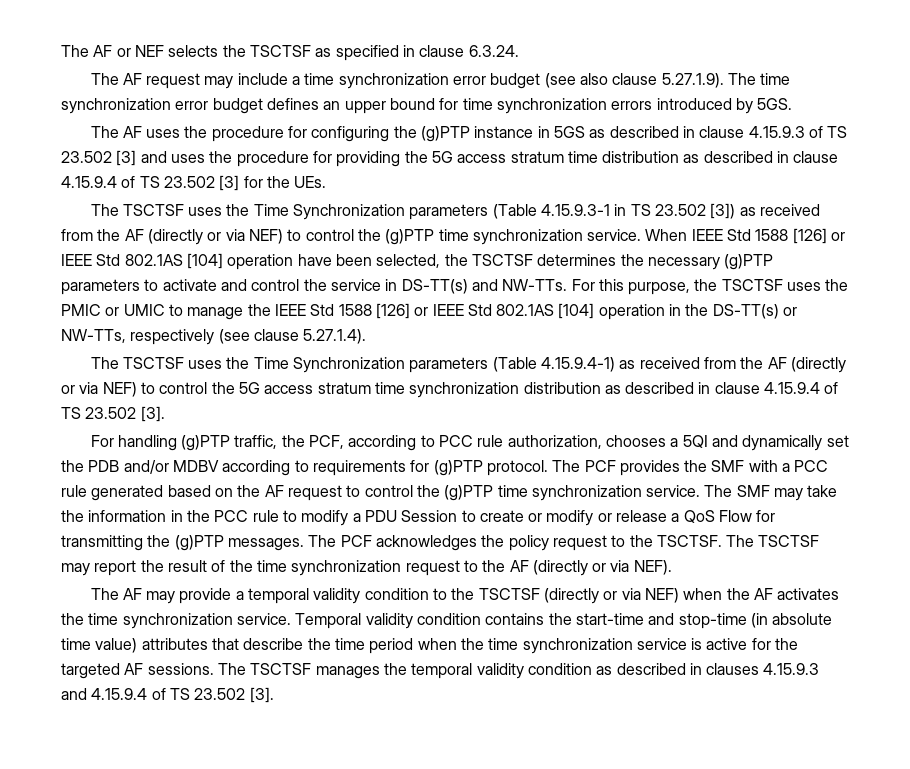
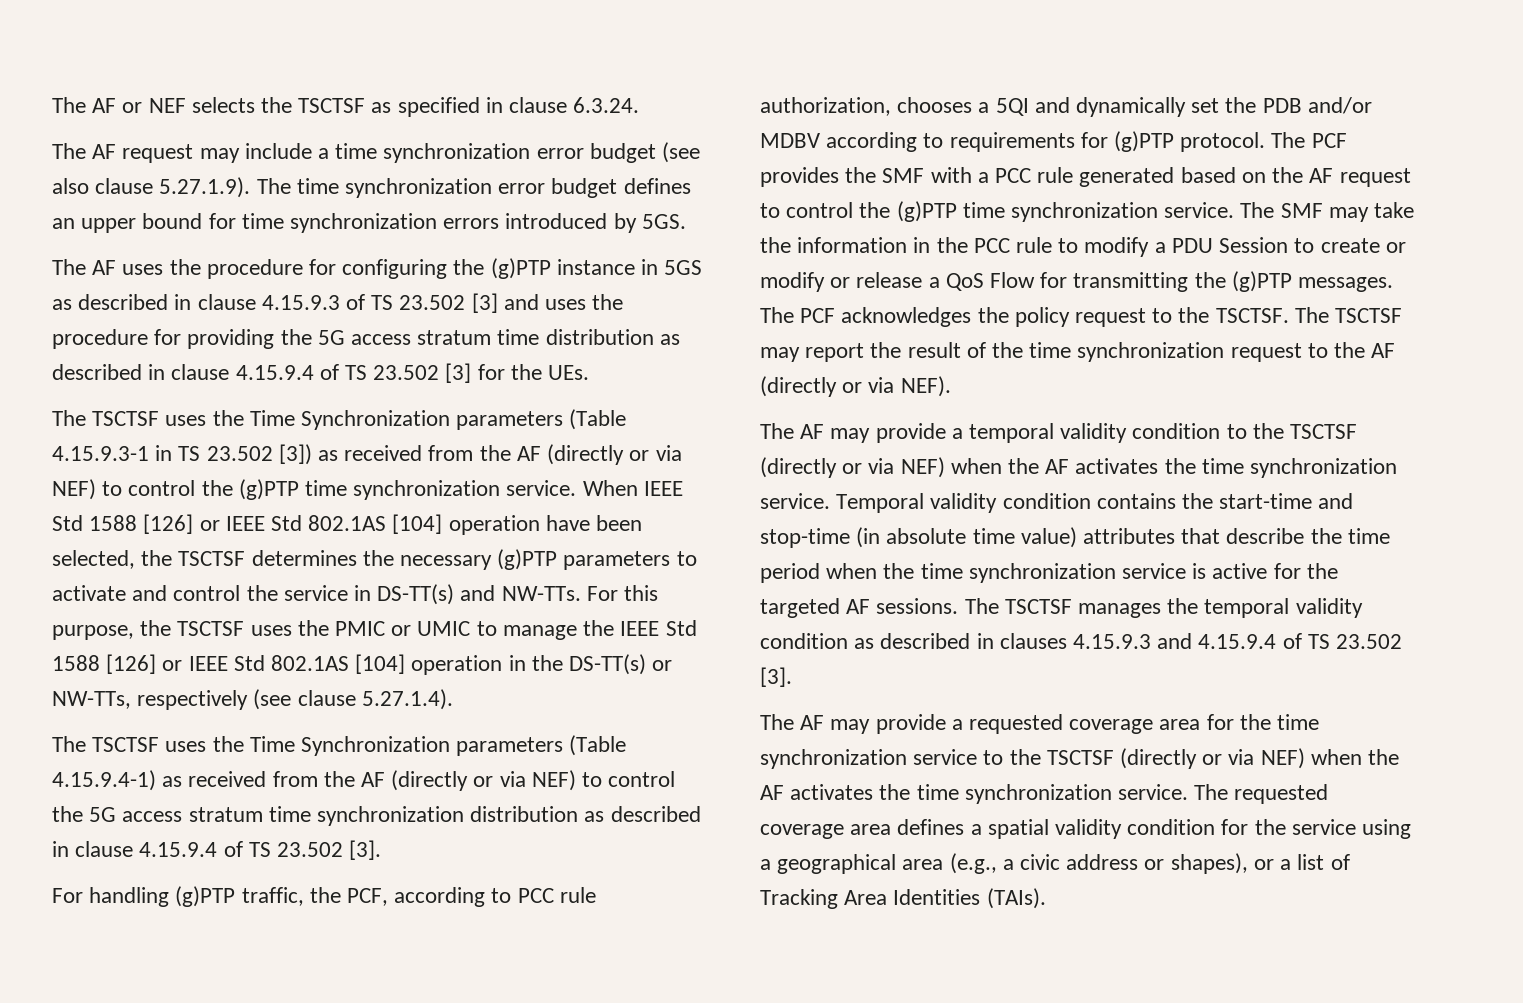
+ The AF may provide a requested coverage area for the time synchronization service to the TSCTSF (directly or via NEF) when the AF activates the time synchronization service. The requested coverage area defines a spatial validity condition for the service using a geographical area (e.g., a civic address or shapes), or a list of Tracking Area Identities (TAIs).

